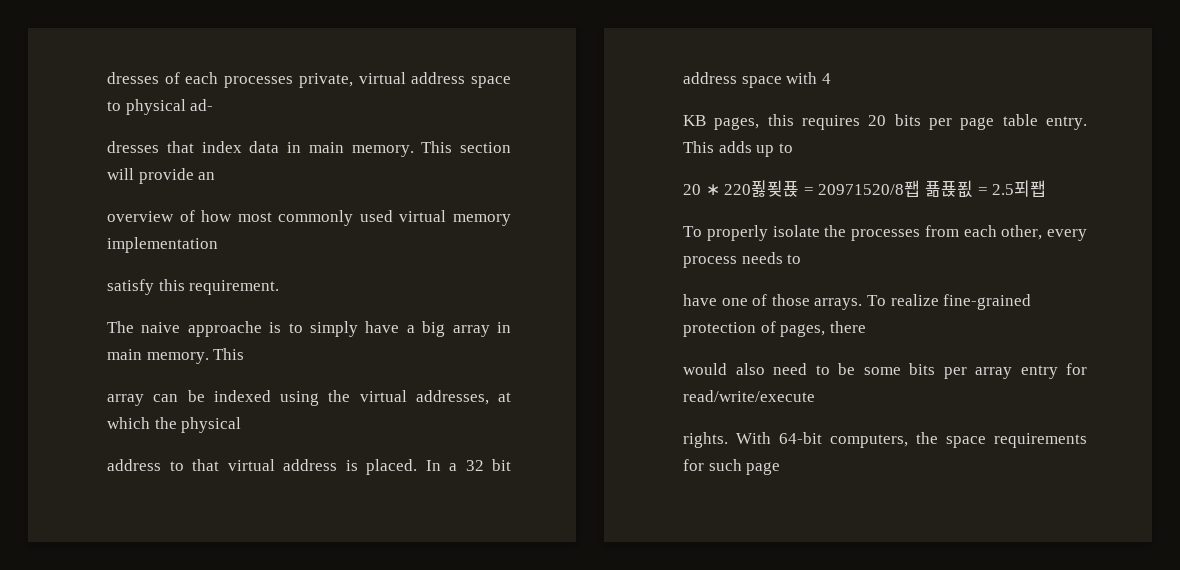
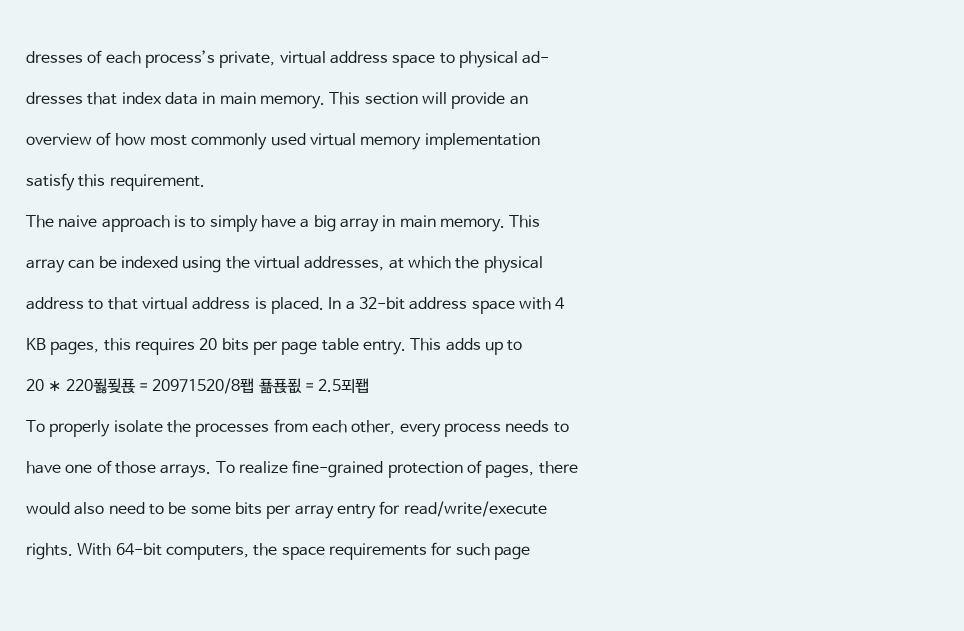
- dresses of each processes private, virtual address space to physical ad-
+ dresses of each process’s private, virtual address space to physical ad-
- The naive approache is to simply have a big array in main memory.
+ The naive approach is to simply have a big array in main memory.
- In a 32 bit address space with 4
+ In a 32-bit address space with 4

